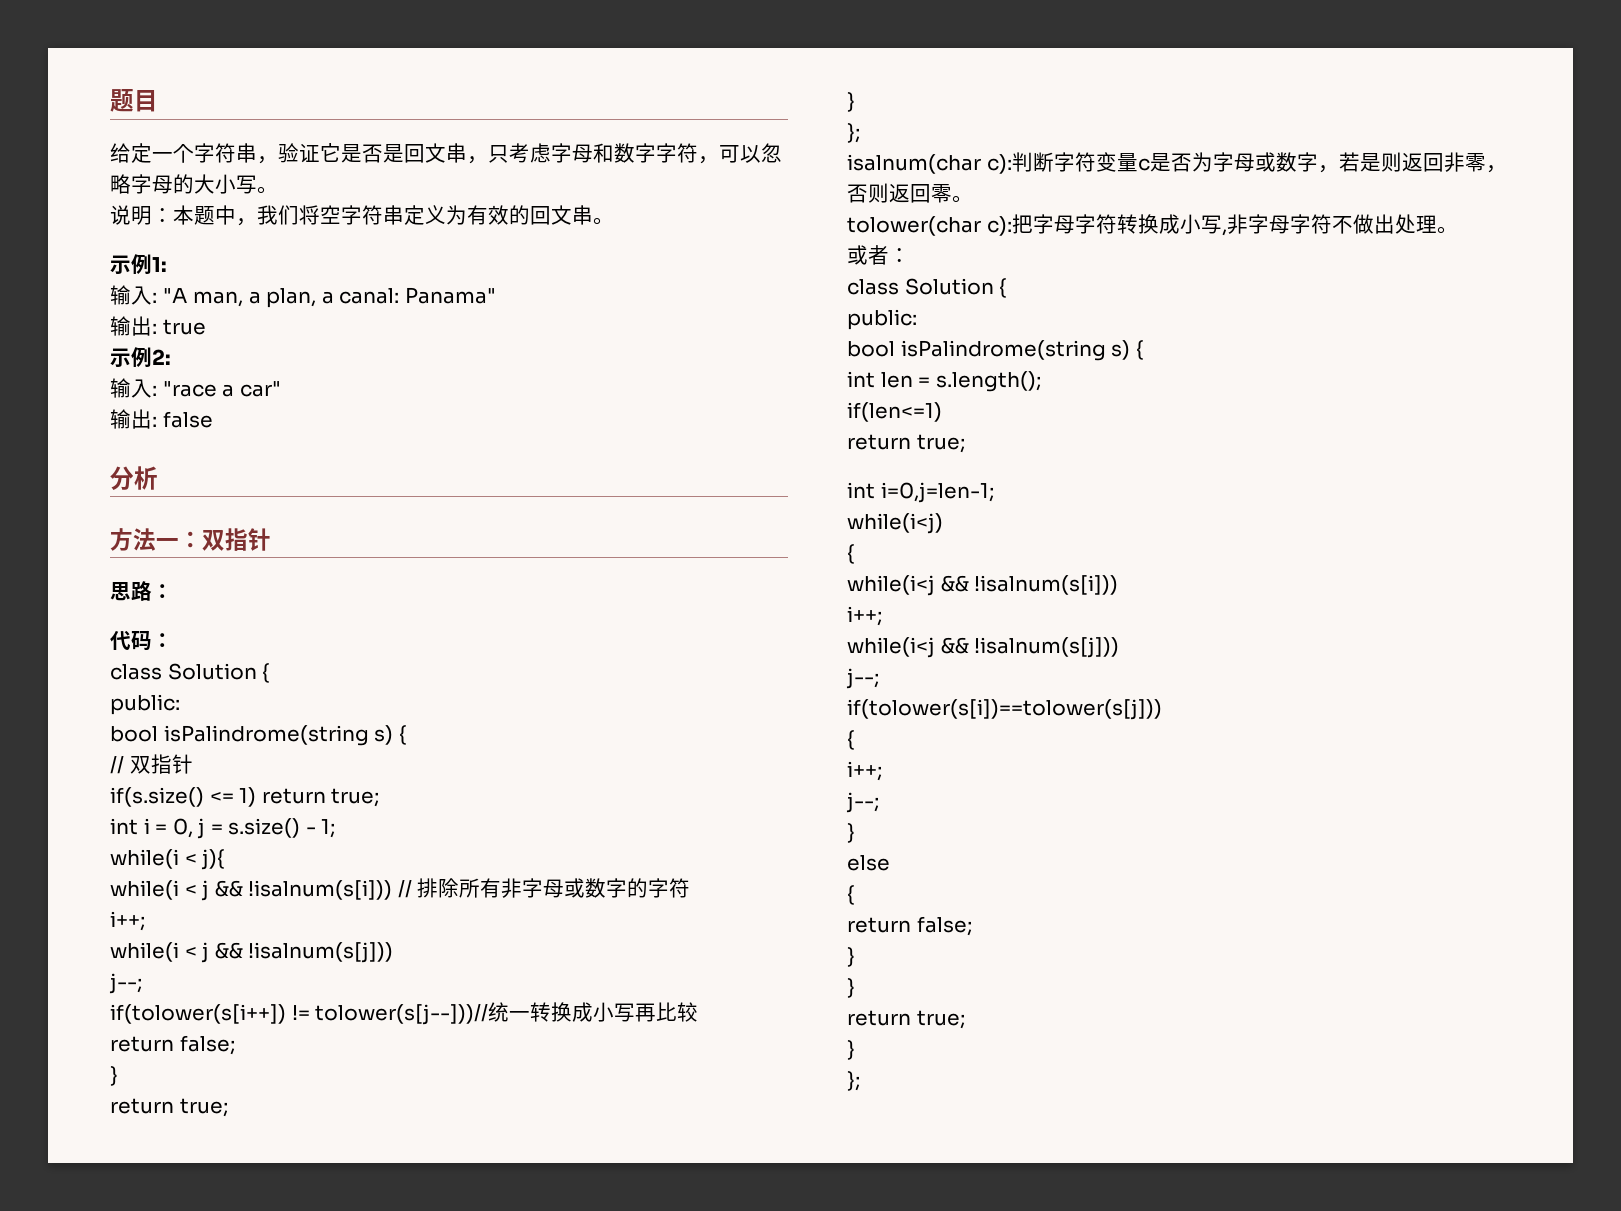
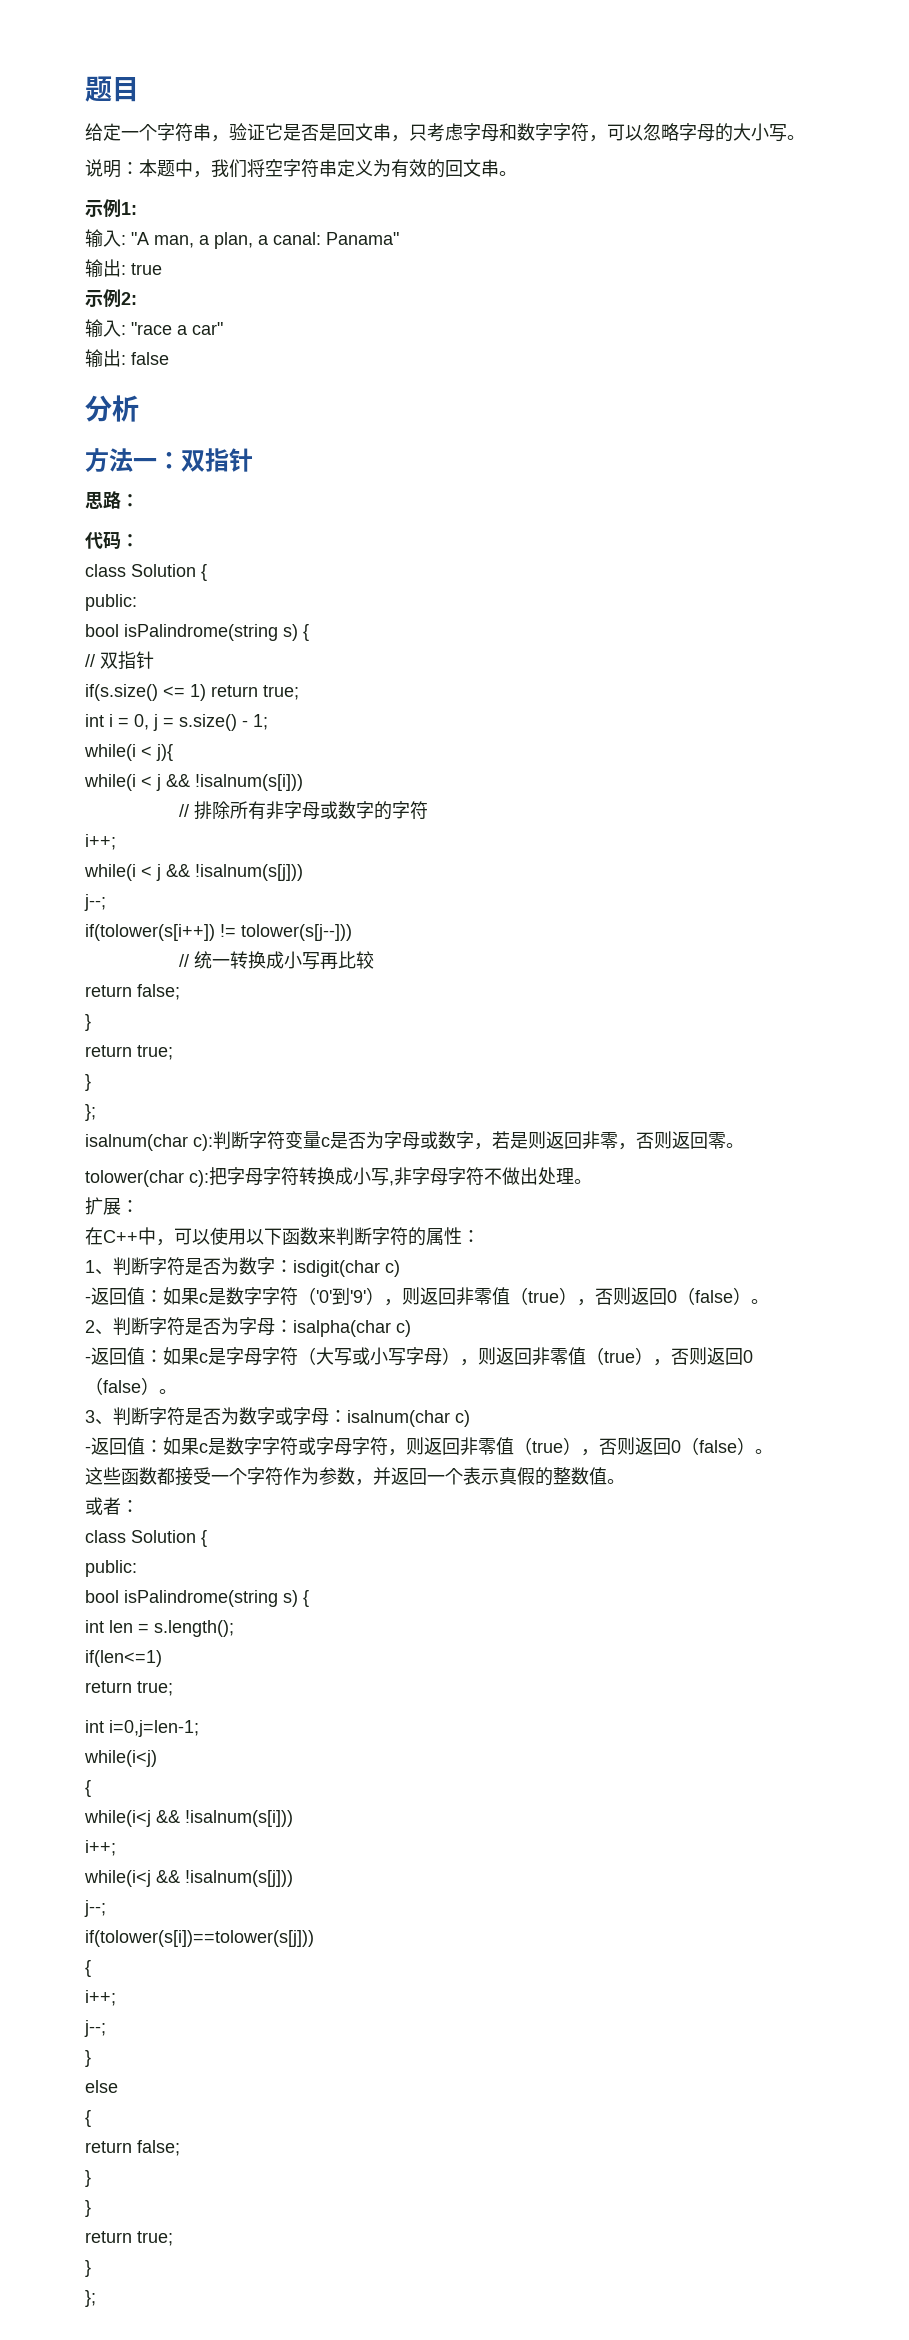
- while(i < j && !isalnum(s[i])) // 排除所有非字母或数字的字符
+ while(i < j && !isalnum(s[i]))
+ // 排除所有非字母或数字的字符
- if(tolower(s[i++]) != tolower(s[j--]))//统一转换成小写再比较
+ if(tolower(s[i++]) != tolower(s[j--]))
+ // 统一转换成小写再比较
+ 扩展：
+ 在C++中，可以使用以下函数来判断字符的属性：
+ 1、判断字符是否为数字：isdigit(char c)
+ -返回值：如果c是数字字符（'0'到'9'），则返回非零值（true），否则返回0（false）。
+ 2、判断字符是否为字母：isalpha(char c)
+ -返回值：如果c是字母字符（大写或小写字母），则返回非零值（true），否则返回0（false）。
+ 3、判断字符是否为数字或字母：isalnum(char c)
+ -返回值：如果c是数字字符或字母字符，则返回非零值（true），否则返回0（false）。
+ 这些函数都接受一个字符作为参数，并返回一个表示真假的整数值。

